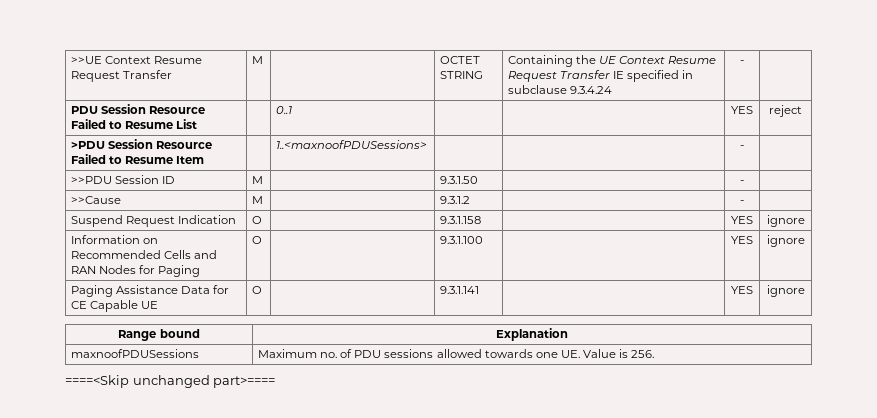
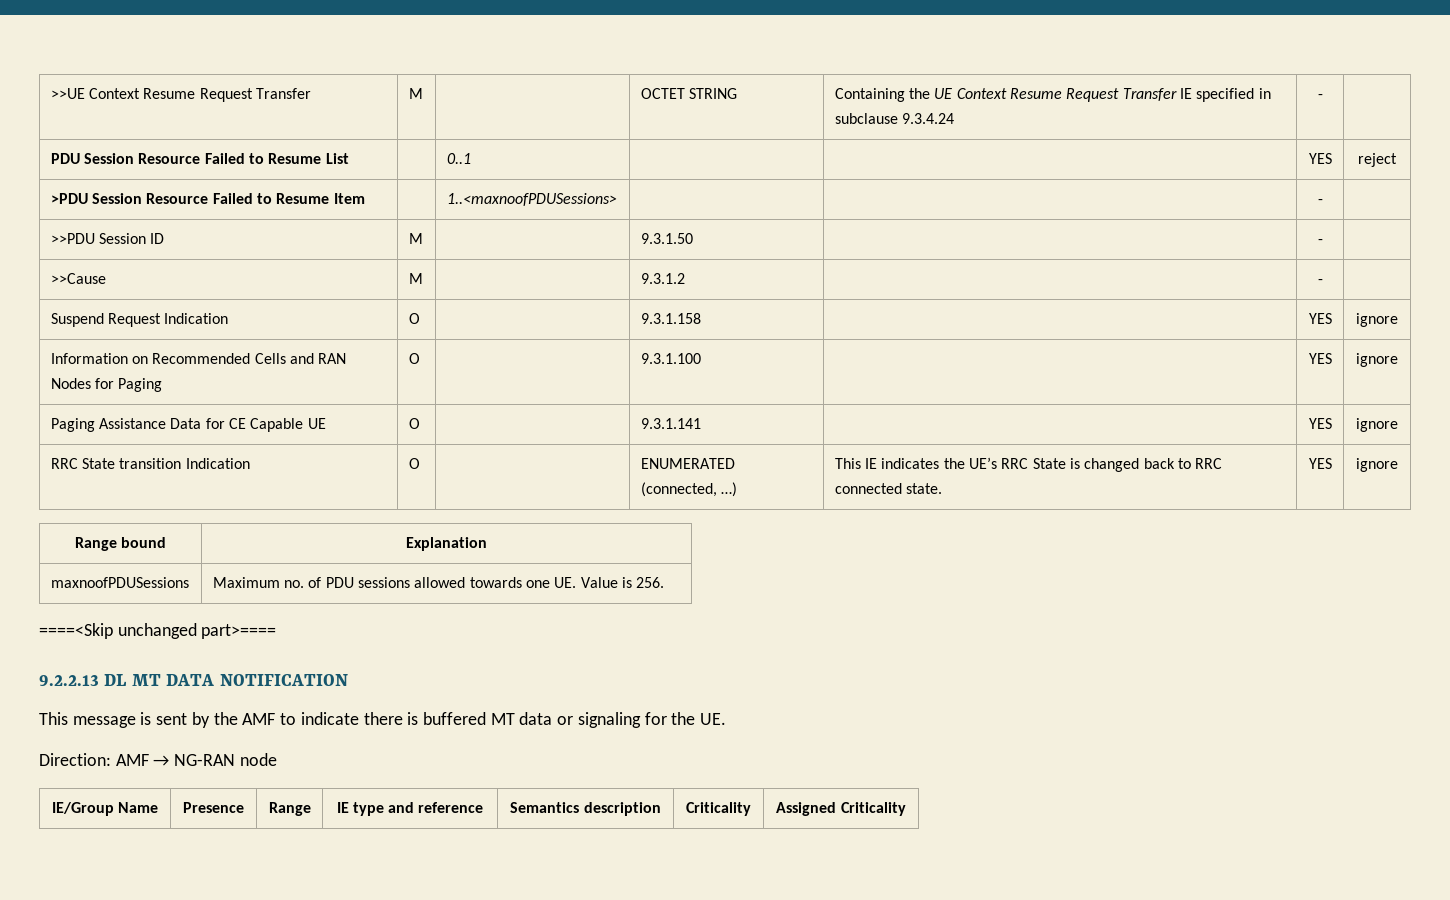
+ RRC State transition Indication | O | | ENUMERATED (connected, …) | This IE indicates the UE’s RRC State is changed back to RRC connected state. | YES | ignore
+ 9.2.2.13 DL MT DATA NOTIFICATION
+ This message is sent by the AMF to indicate there is buffered MT data or signaling for the UE.
+ Direction: AMF → NG-RAN node
+ IE/Group Name | Presence | Range | IE type and reference | Semantics description | Criticality | Assigned Criticality

